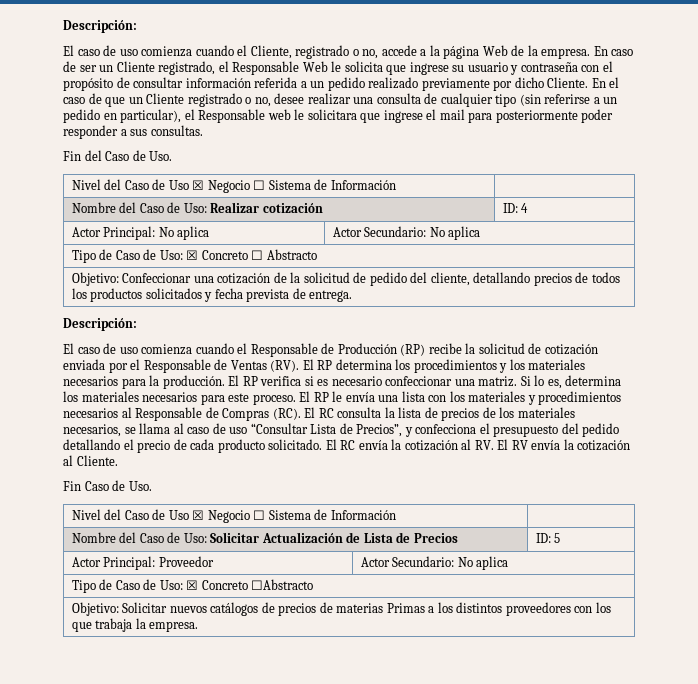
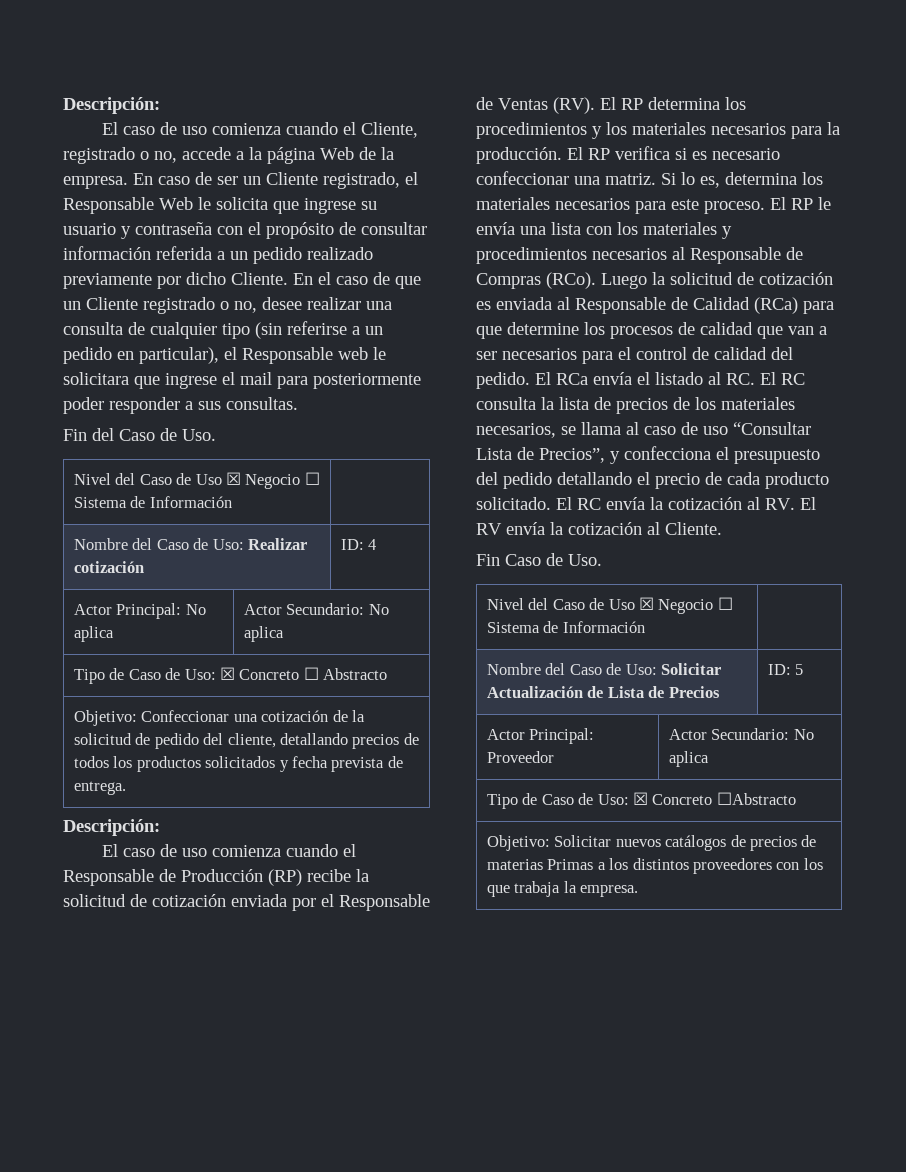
- El RP le envía una lista con los materiales y procedimientos necesarios al Responsable de Compras (RC). El RC consulta la lista de precios de los materiales necesarios, se llama al caso de uso “Consultar Lista de Precios”, y confecciona el presupuesto del pedido detallando el precio de cada producto solicitado.
+ El RP le envía una lista con los materiales y procedimientos necesarios al Responsable de Compras (RCo). Luego la solicitud de cotización es enviada al Responsable de Calidad (RCa) para que determine los procesos de calidad que van a ser necesarios para el control de calidad del pedido. El RCa envía el listado al RC. El RC consulta la lista de precios de los materiales necesarios, se llama al caso de uso “Consultar Lista de Precios”, y confecciona el presupuesto del pedido detallando el precio de cada producto solicitado.

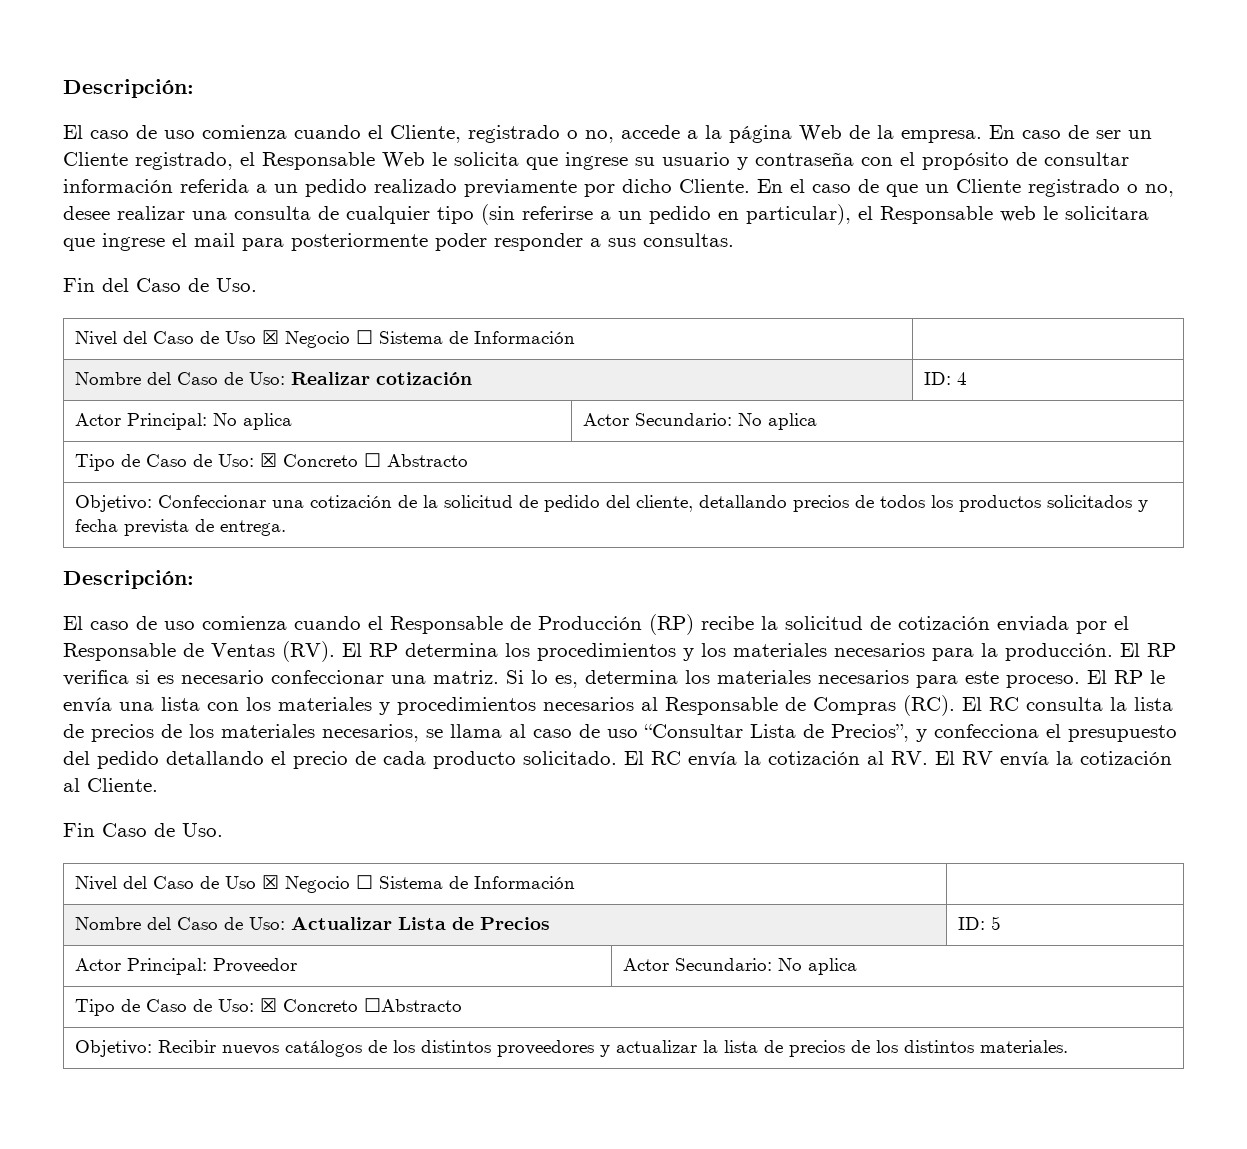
- El RP le envía una lista con los materiales y procedimientos necesarios al Responsable de Compras (RCo). Luego la solicitud de cotización es enviada al Responsable de Calidad (RCa) para que determine los procesos de calidad que van a ser necesarios para el control de calidad del pedido. El RCa envía el listado al RC. El RC consulta la lista de precios de los materiales necesarios, se llama al caso de uso “Consultar Lista de Precios”, y confecciona el presupuesto del pedido detallando el precio de cada producto solicitado.
+ El RP le envía una lista con los materiales y procedimientos necesarios al Responsable de Compras (RC). El RC consulta la lista de precios de los materiales necesarios, se llama al caso de uso “Consultar Lista de Precios”, y confecciona el presupuesto del pedido detallando el precio de cada producto solicitado.
- Nombre del Caso de Uso: Solicitar Actualización de Lista de Precios | ID: 5
+ Nombre del Caso de Uso: Actualizar Lista de Precios | ID: 5
- Objetivo: Solicitar nuevos catálogos de precios de materias Primas a los distintos proveedores con los que trabaja la empresa.
+ Objetivo: Recibir nuevos catálogos de los distintos proveedores y actualizar la lista de precios de los distintos materiales.

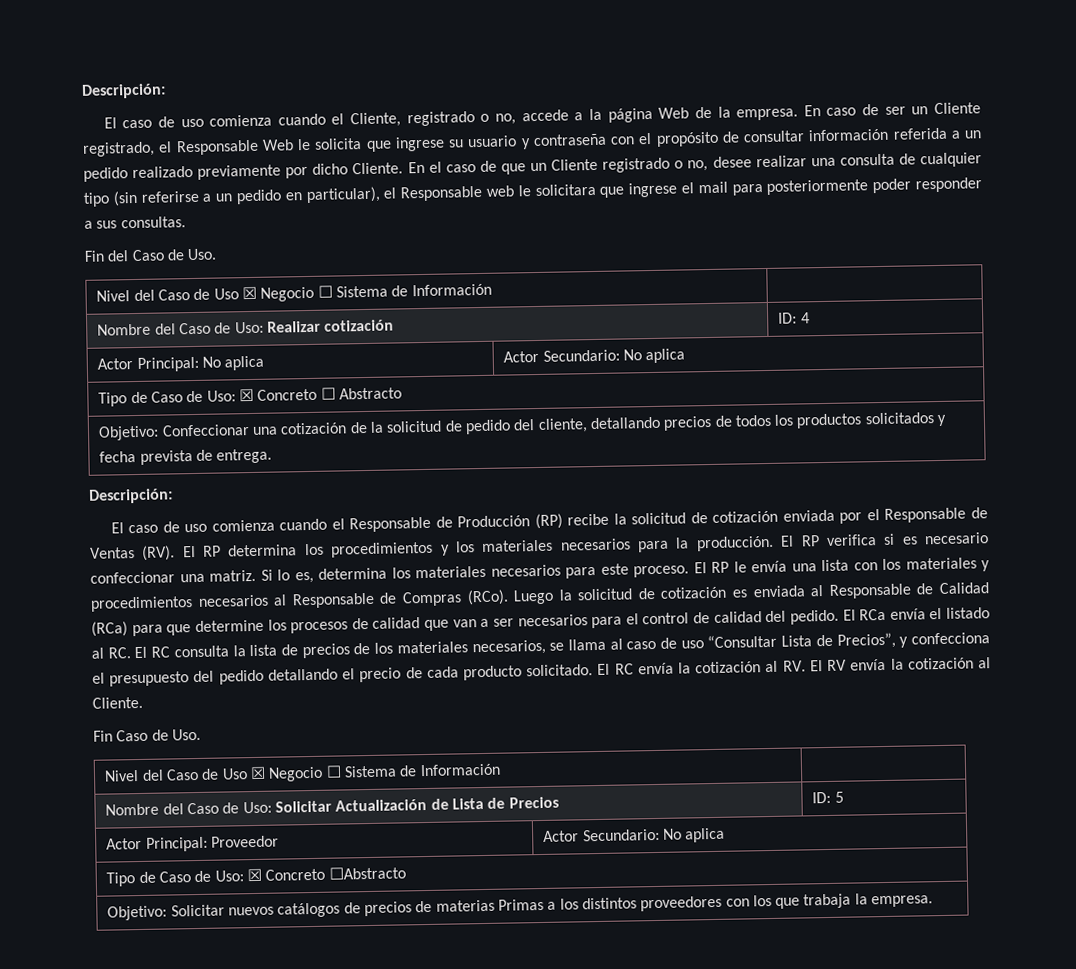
- El RP le envía una lista con los materiales y procedimientos necesarios al Responsable de Compras (RC). El RC consulta la lista de precios de los materiales necesarios, se llama al caso de uso “Consultar Lista de Precios”, y confecciona el presupuesto del pedido detallando el precio de cada producto solicitado.
+ El RP le envía una lista con los materiales y procedimientos necesarios al Responsable de Compras (RCo). Luego la solicitud de cotización es enviada al Responsable de Calidad (RCa) para que determine los procesos de calidad que van a ser necesarios para el control de calidad del pedido. El RCa envía el listado al RC. El RC consulta la lista de precios de los materiales necesarios, se llama al caso de uso “Consultar Lista de Precios”, y confecciona el presupuesto del pedido detallando el precio de cada producto solicitado.
- Nombre del Caso de Uso: Actualizar Lista de Precios | ID: 5
+ Nombre del Caso de Uso: Solicitar Actualización de Lista de Precios | ID: 5
- Objetivo: Recibir nuevos catálogos de los distintos proveedores y actualizar la lista de precios de los distintos materiales.
+ Objetivo: Solicitar nuevos catálogos de precios de materias Primas a los distintos proveedores con los que trabaja la empresa.

